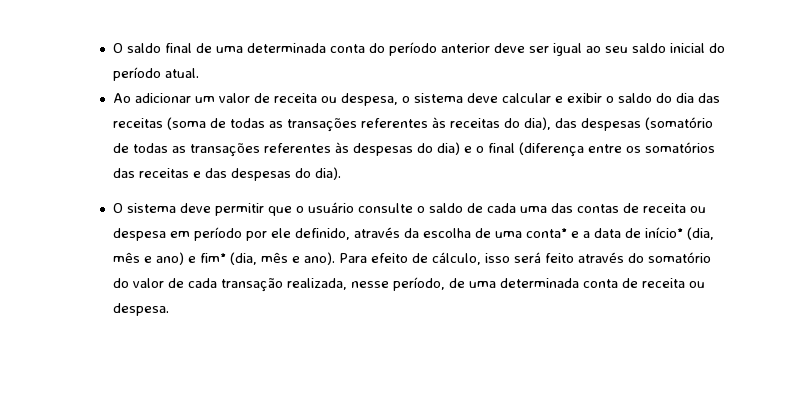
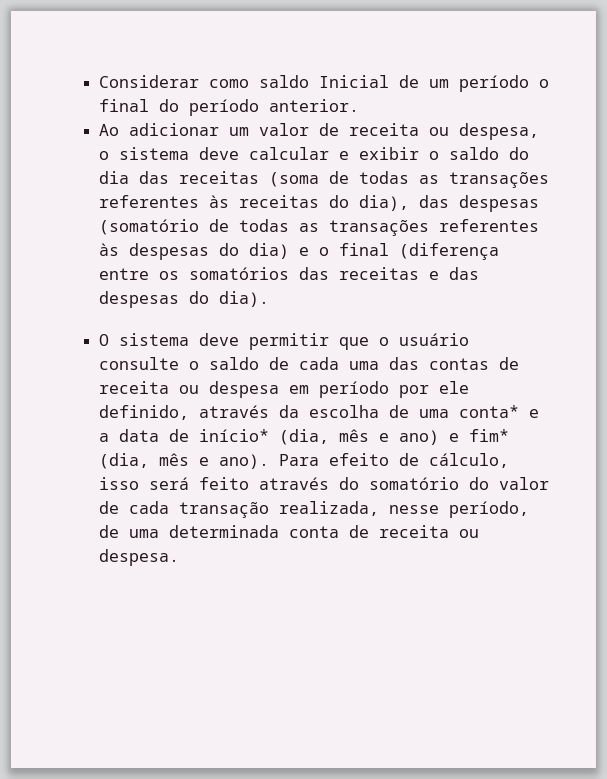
- O saldo final de uma determinada conta do período anterior deve ser igual ao seu saldo inicial do período atual.
+ Considerar como saldo Inicial de um período o final do período anterior.

